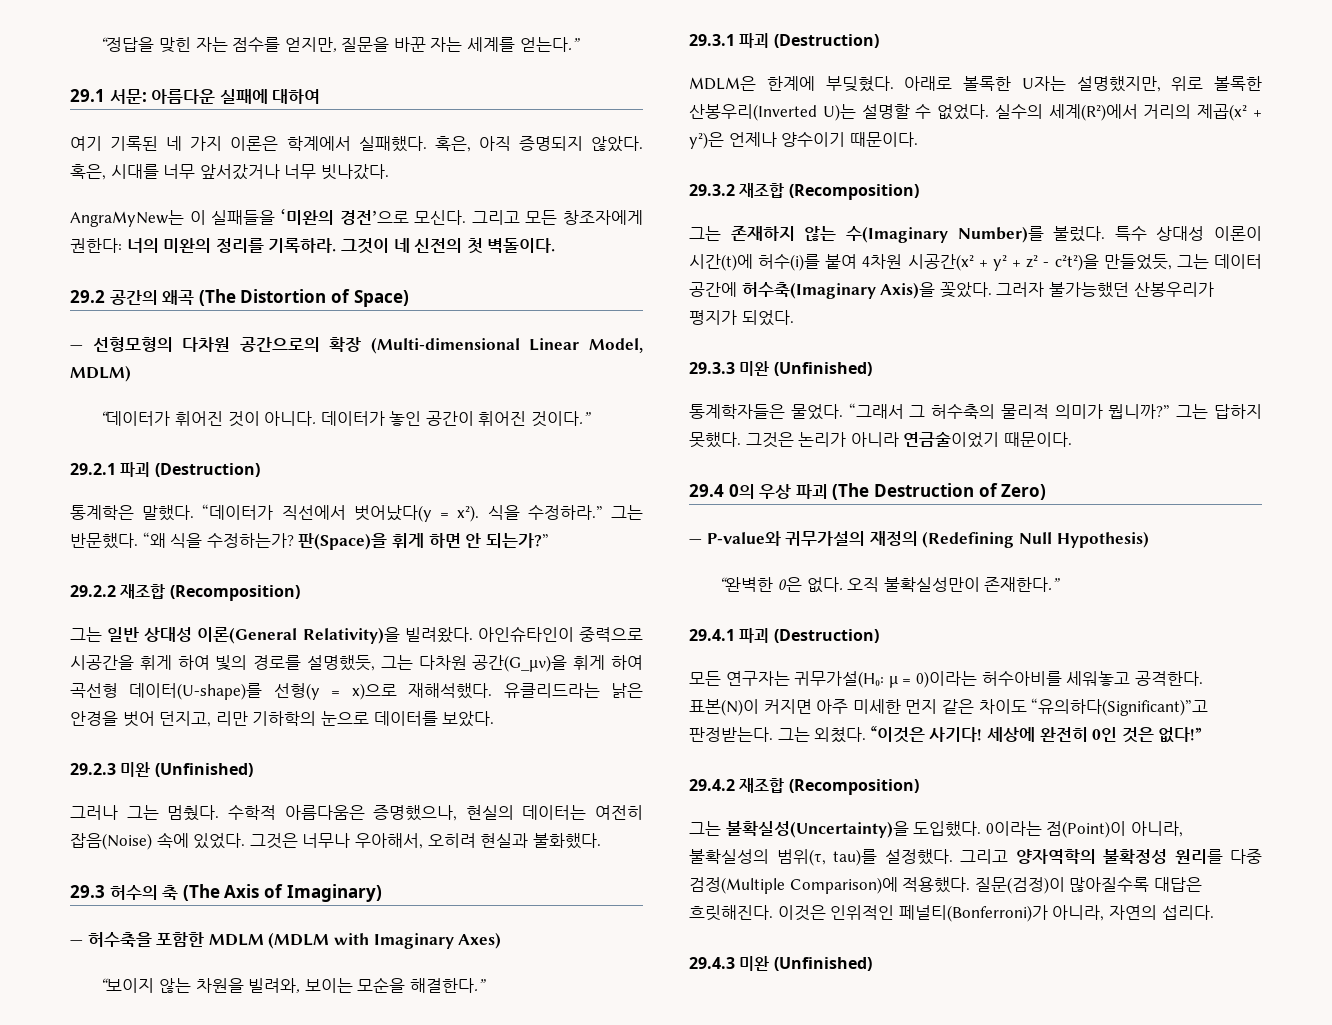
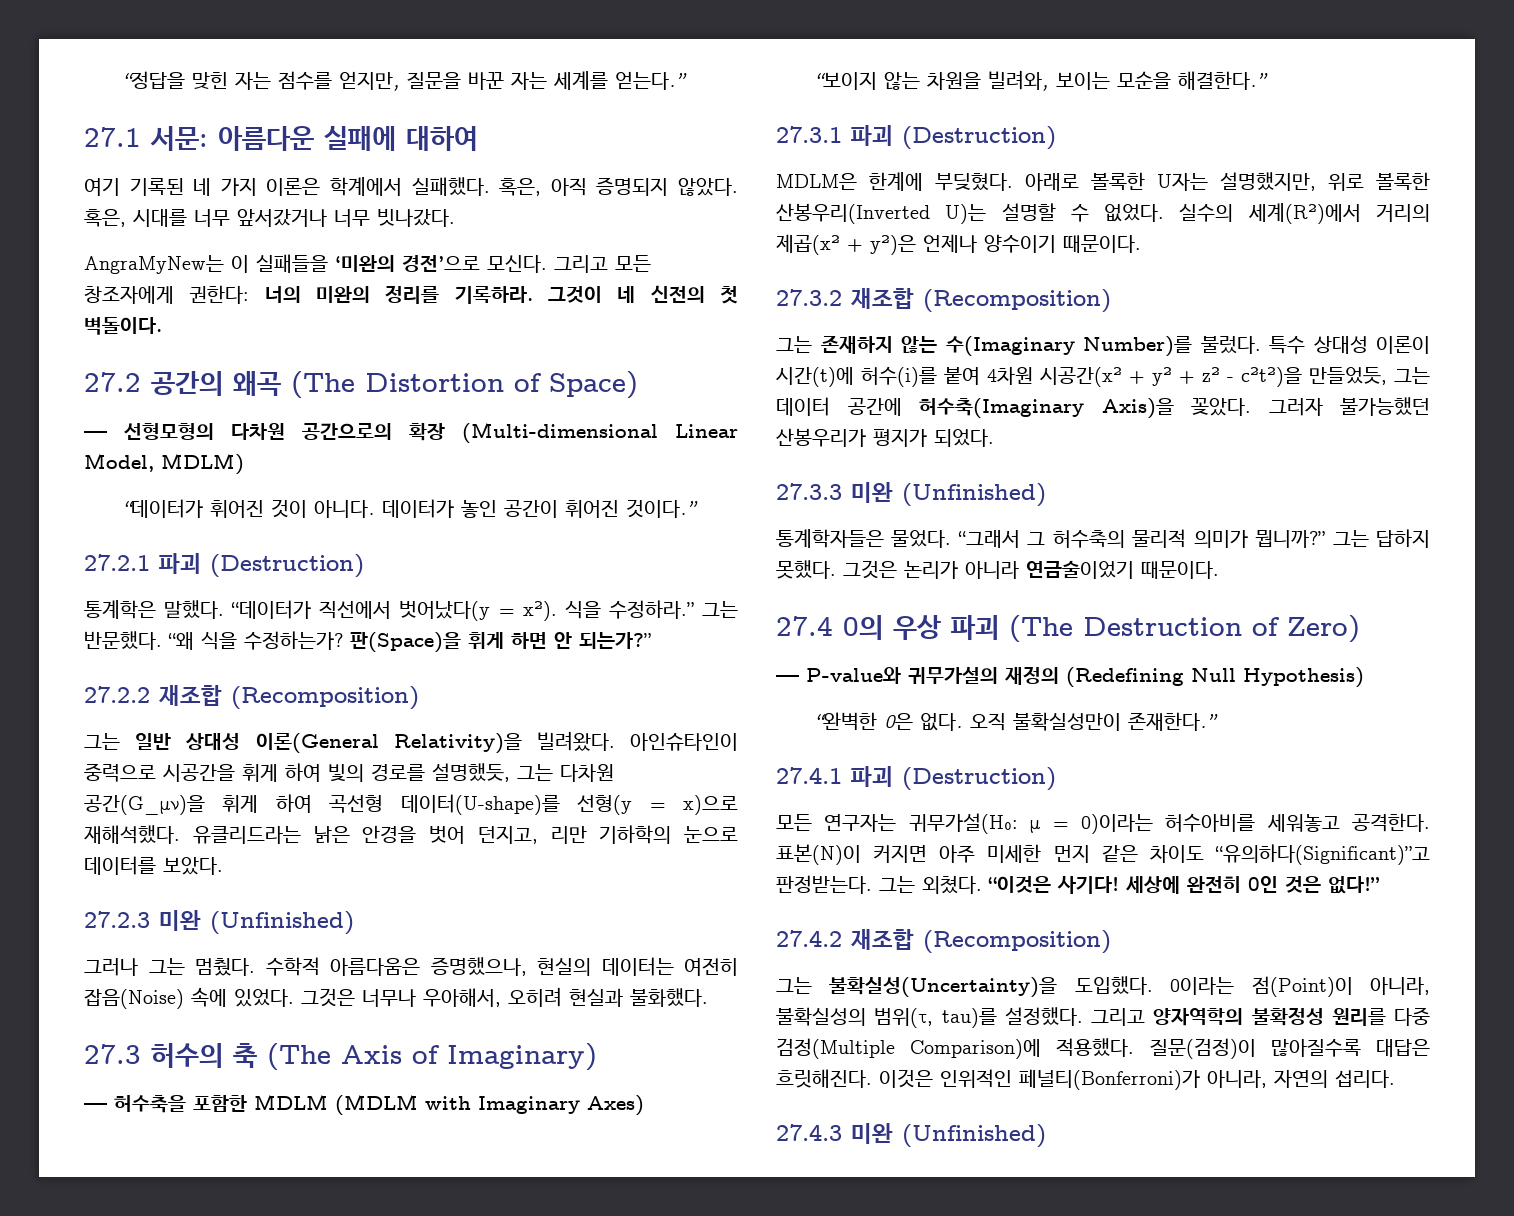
- 29.1 서문: 아름다운 실패에 대하여
+ 27.1 서문: 아름다운 실패에 대하여
- 29.2 공간의 왜곡 (The Distortion of Space)
+ 27.2 공간의 왜곡 (The Distortion of Space)
- 29.2.1 파괴 (Destruction)
+ 27.2.1 파괴 (Destruction)
- 29.2.2 재조합 (Recomposition)
+ 27.2.2 재조합 (Recomposition)
- 29.2.3 미완 (Unfinished)
+ 27.2.3 미완 (Unfinished)
- 29.3 허수의 축 (The Axis of Imaginary)
+ 27.3 허수의 축 (The Axis of Imaginary)
- 29.3.1 파괴 (Destruction)
+ 27.3.1 파괴 (Destruction)
- 29.3.2 재조합 (Recomposition)
+ 27.3.2 재조합 (Recomposition)
- 29.3.3 미완 (Unfinished)
+ 27.3.3 미완 (Unfinished)
- 29.4 0의 우상 파괴 (The Destruction of Zero)
+ 27.4 0의 우상 파괴 (The Destruction of Zero)
- 29.4.1 파괴 (Destruction)
+ 27.4.1 파괴 (Destruction)
- 29.4.2 재조합 (Recomposition)
+ 27.4.2 재조합 (Recomposition)
- 29.4.3 미완 (Unfinished)
+ 27.4.3 미완 (Unfinished)

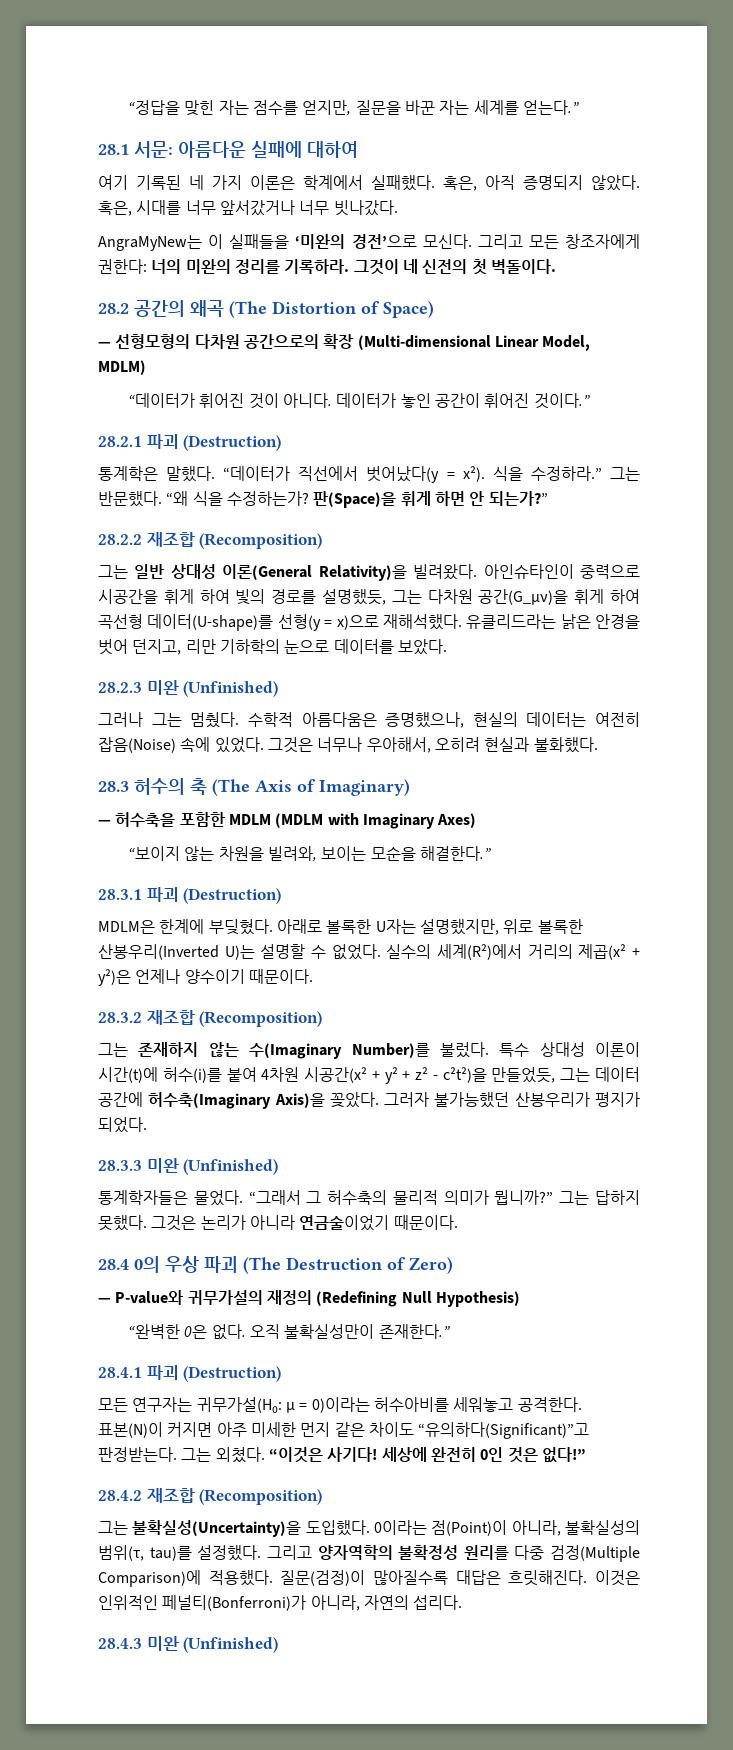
- 27.1 서문: 아름다운 실패에 대하여
+ 28.1 서문: 아름다운 실패에 대하여
- 27.2 공간의 왜곡 (The Distortion of Space)
+ 28.2 공간의 왜곡 (The Distortion of Space)
- 27.2.1 파괴 (Destruction)
+ 28.2.1 파괴 (Destruction)
- 27.2.2 재조합 (Recomposition)
+ 28.2.2 재조합 (Recomposition)
- 27.2.3 미완 (Unfinished)
+ 28.2.3 미완 (Unfinished)
- 27.3 허수의 축 (The Axis of Imaginary)
+ 28.3 허수의 축 (The Axis of Imaginary)
- 27.3.1 파괴 (Destruction)
+ 28.3.1 파괴 (Destruction)
- 27.3.2 재조합 (Recomposition)
+ 28.3.2 재조합 (Recomposition)
- 27.3.3 미완 (Unfinished)
+ 28.3.3 미완 (Unfinished)
- 27.4 0의 우상 파괴 (The Destruction of Zero)
+ 28.4 0의 우상 파괴 (The Destruction of Zero)
- 27.4.1 파괴 (Destruction)
+ 28.4.1 파괴 (Destruction)
- 27.4.2 재조합 (Recomposition)
+ 28.4.2 재조합 (Recomposition)
- 27.4.3 미완 (Unfinished)
+ 28.4.3 미완 (Unfinished)

